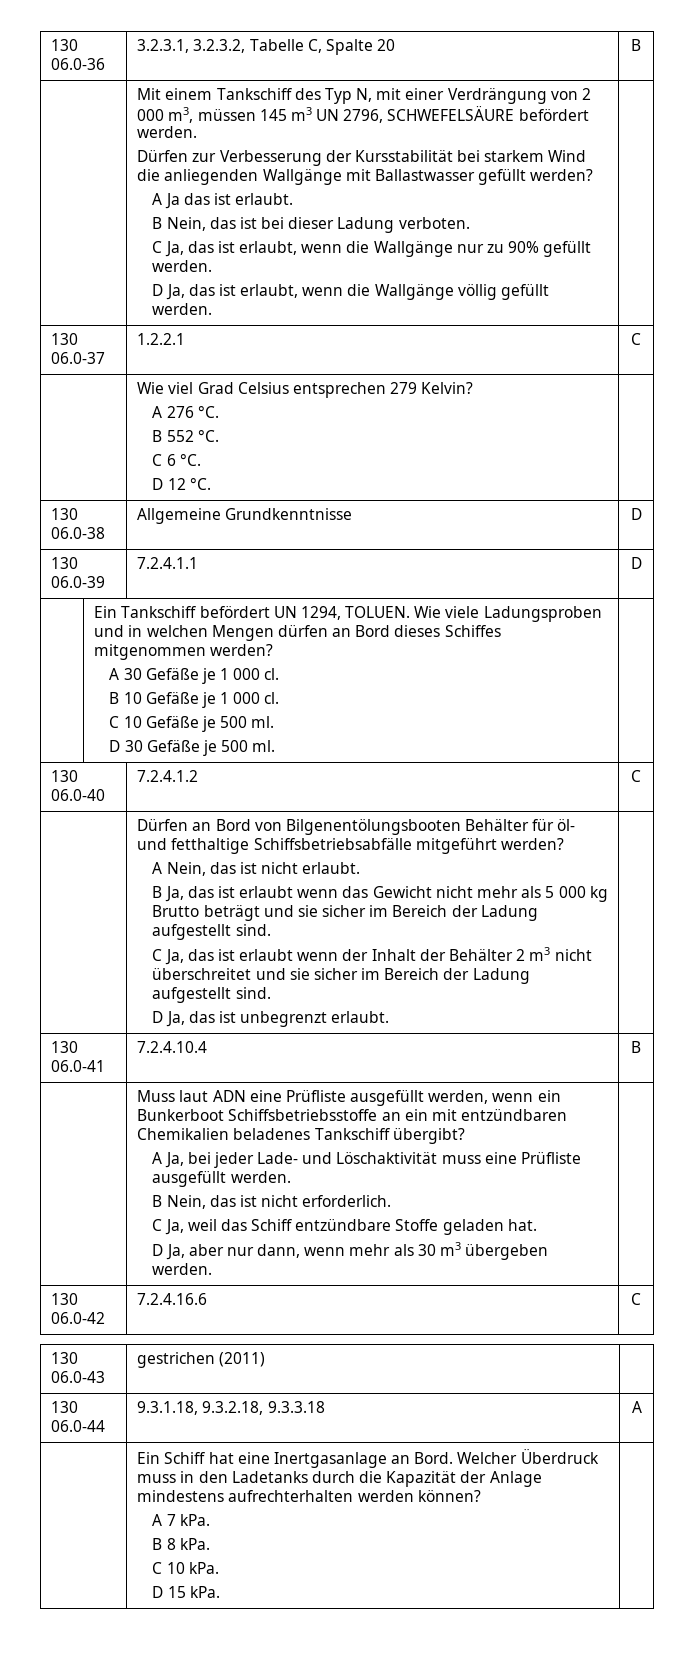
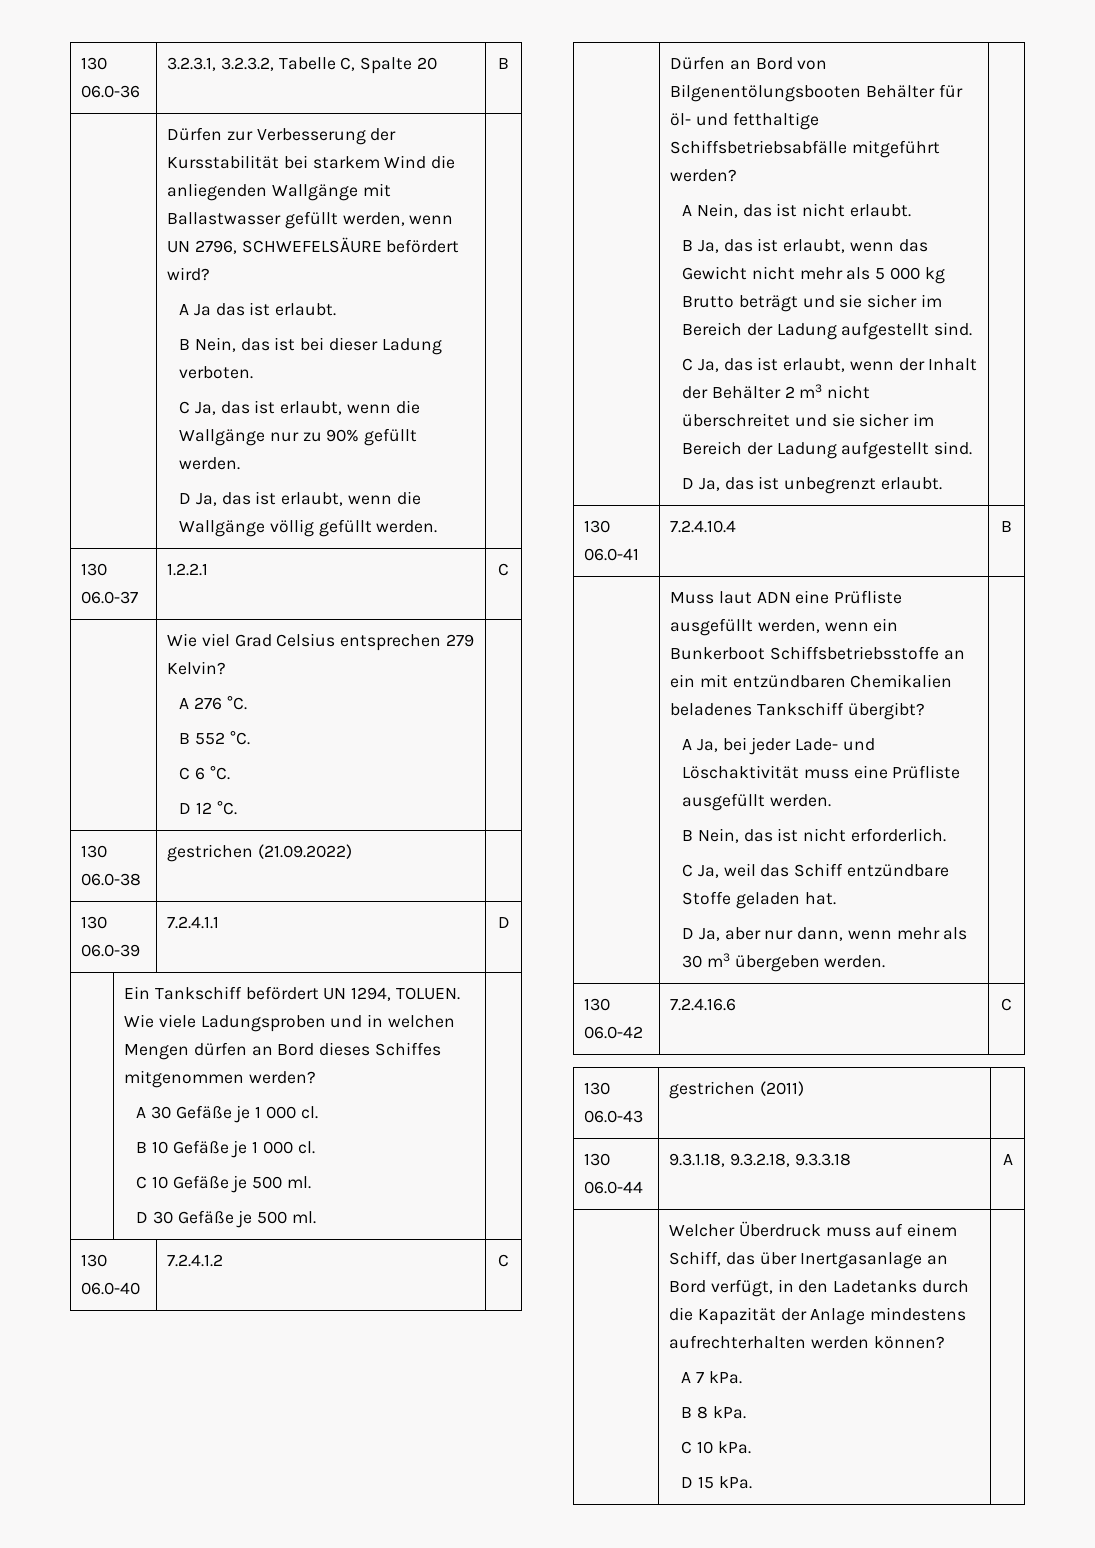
- Mit einem Tankschiff des Typ N, mit einer Verdrängung von 2 000 m3, müssen 145 m3 UN 2796, SCHWEFELSÄURE befördert werden.
- Dürfen zur Verbesserung der Kursstabilität bei starkem Wind die anliegenden Wallgänge mit Ballastwasser gefüllt werden?
+ Dürfen zur Verbesserung der Kursstabilität bei starkem Wind die anliegenden Wallgänge mit Ballastwasser gefüllt werden, wenn UN 2796, SCHWEFELSÄURE befördert wird?
- 130 06.0-38 | Allgemeine Grundkenntnisse | D
+ 130 06.0-38 | gestrichen (21.09.2022) |
- B Ja, das ist erlaubt wenn das Gewicht nicht mehr als 5 000 kg Brutto beträgt und sie sicher im Bereich der Ladung aufgestellt sind.
+ B Ja, das ist erlaubt, wenn das Gewicht nicht mehr als 5 000 kg Brutto beträgt und sie sicher im Bereich der Ladung aufgestellt sind.
- C Ja, das ist erlaubt wenn der Inhalt der Behälter 2 m3 nicht überschreitet und sie sicher im Bereich der Ladung aufgestellt sind.
+ C Ja, das ist erlaubt, wenn der Inhalt der Behälter 2 m3 nicht überschreitet und sie sicher im Bereich der Ladung aufgestellt sind.
- | Ein Schiff hat eine Inertgasanlage an Bord. Welcher Überdruck muss in den Ladetanks durch die Kapazität der Anlage mindestens aufrechterhalten werden können?
+ | Welcher Überdruck muss auf einem Schiff, das über Inertgasanlage an Bord verfügt, in den Ladetanks durch die Kapazität der Anlage mindestens aufrechterhalten werden können?

